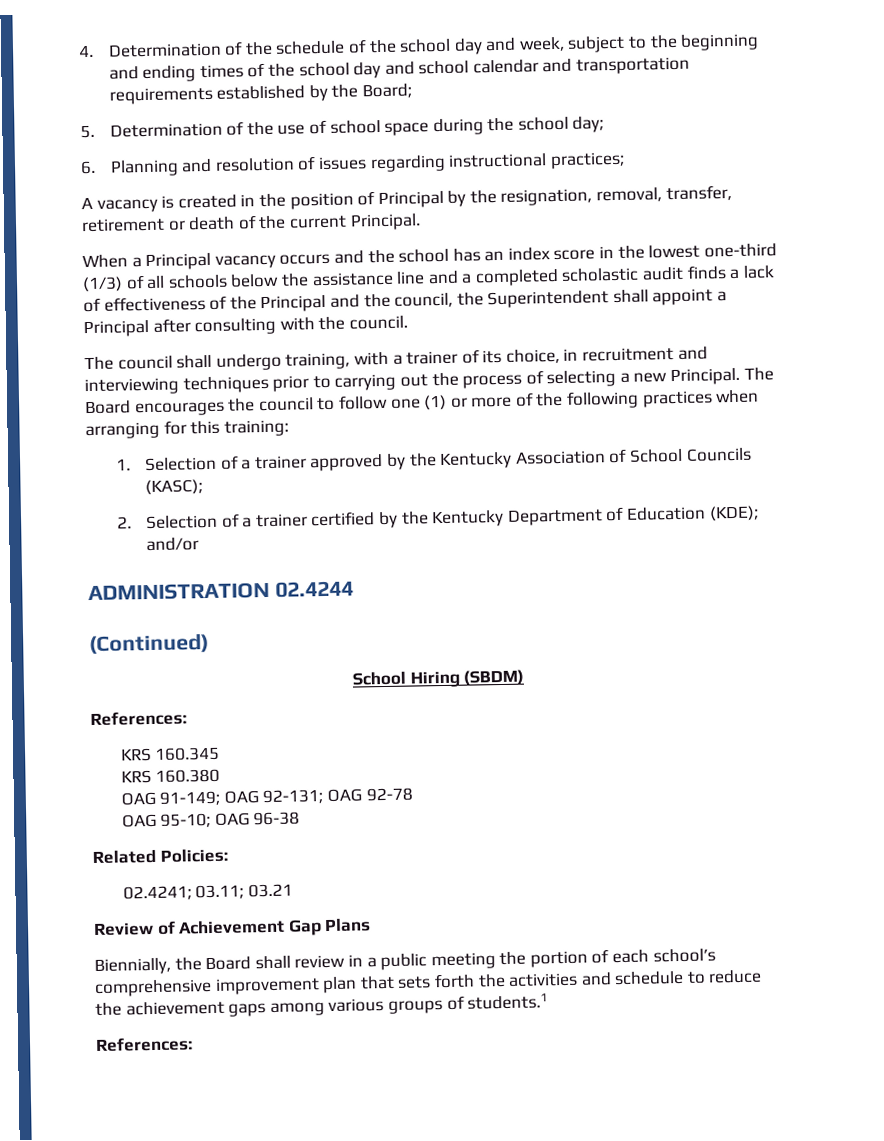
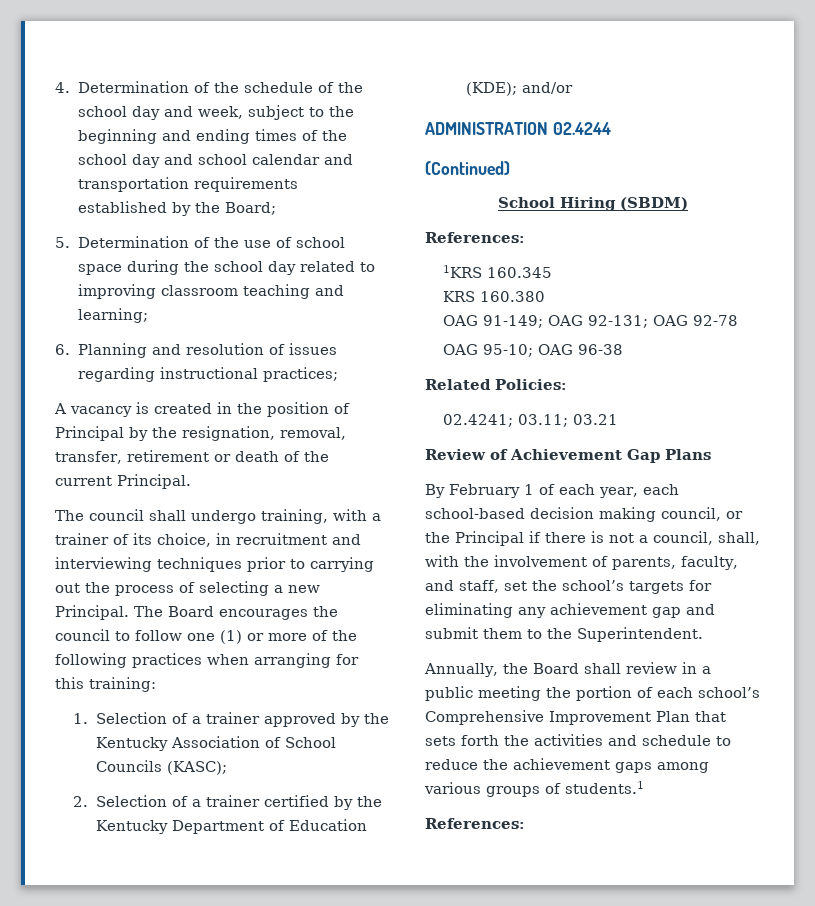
- 5. Determination of the use of school space during the school day;
+ 5. Determination of the use of school space during the school day related to improving classroom teaching and learning;
- When a Principal vacancy occurs and the school has an index score in the lowest one-third (1/3) of all schools below the assistance line and a completed scholastic audit finds a lack of effectiveness of the Principal and the council, the Superintendent shall appoint a Principal after consulting with the council.
- KRS 160.345
+ 1KRS 160.345
- Biennially, the Board shall review in a public meeting the portion of each school’s comprehensive improvement plan that sets forth the activities and schedule to reduce the achievement gaps among various groups of students.1
+ By February 1 of each year, each school-based decision making council, or the Principal if there is not a council, shall, with the involvement of parents, faculty, and staff, set the school’s targets for eliminating any achievement gap and submit them to the Superintendent.
+ Annually, the Board shall review in a public meeting the portion of each school’s Comprehensive Improvement Plan that sets forth the activities and schedule to reduce the achievement gaps among various groups of students.1

